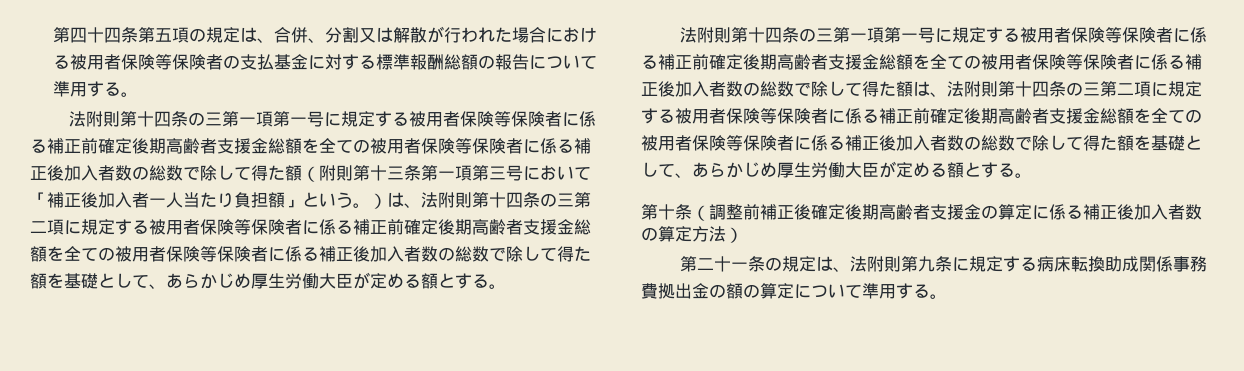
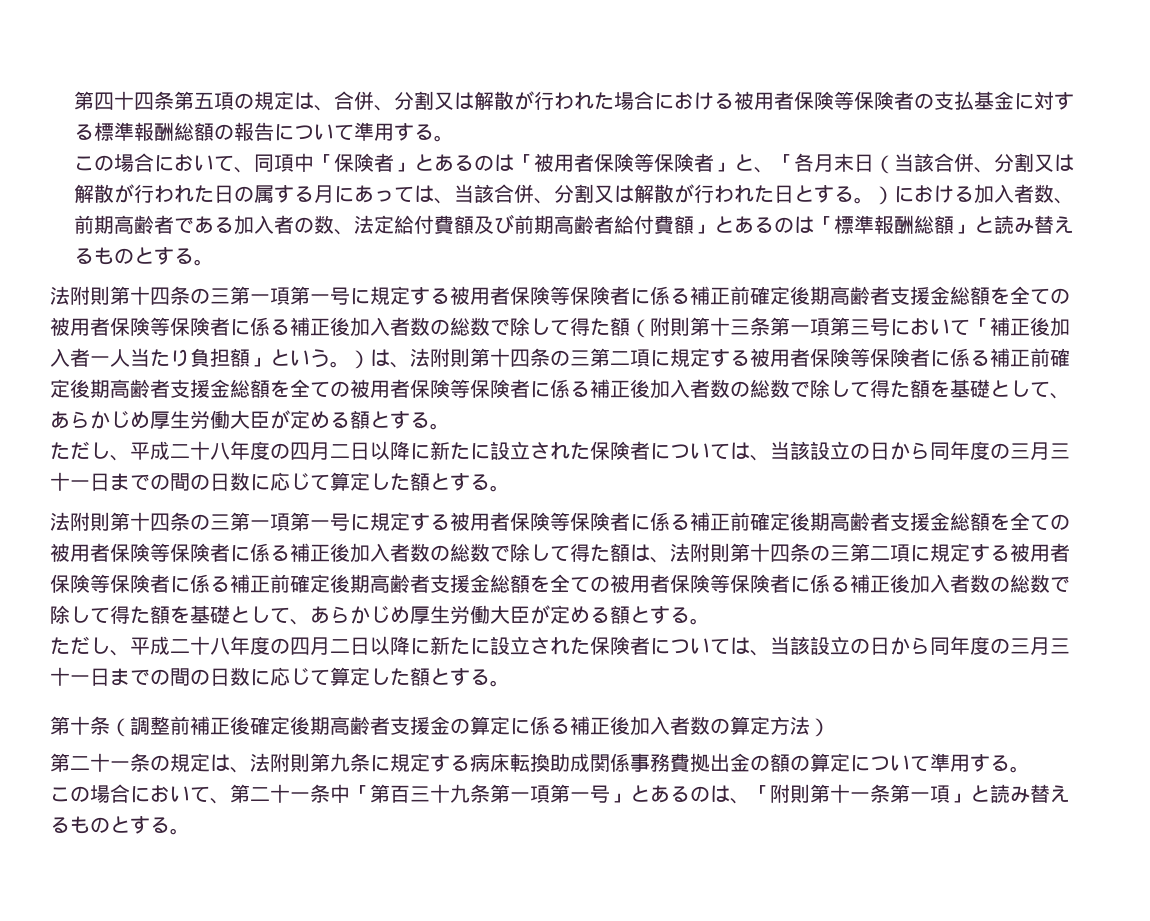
+ この場合において、同項中「保険者」とあるのは「被用者保険等保険者」と、「各月末日（当該合併、分割又は解散が行われた日の属する月にあっては、当該合併、分割又は解散が行われた日とする。）における加入者数、前期高齢者である加入者の数、法定給付費額及び前期高齢者給付費額」とあるのは「標準報酬総額」と読み替えるものとする。
  法附則第十四条の三第一項第一号に規定する被用者保険等保険者に係る補正前確定後期高齢者支援金総額を全ての被用者保険等保険者に係る補正後加入者数の総数で除して得た額（附則第十三条第一項第三号において「補正後加入者一人当たり負担額」という。）は、法附則第十四条の三第二項に規定する被用者保険等保険者に係る補正前確定後期高齢者支援金総額を全ての被用者保険等保険者に係る補正後加入者数の総数で除して得た額を基礎として、あらかじめ厚生労働大臣が定める額とする。
+ ただし、平成二十八年度の四月二日以降に新たに設立された保険者については、当該設立の日から同年度の三月三十一日までの間の日数に応じて算定した額とする。
  法附則第十四条の三第一項第一号に規定する被用者保険等保険者に係る補正前確定後期高齢者支援金総額を全ての被用者保険等保険者に係る補正後加入者数の総数で除して得た額は、法附則第十四条の三第二項に規定する被用者保険等保険者に係る補正前確定後期高齢者支援金総額を全ての被用者保険等保険者に係る補正後加入者数の総数で除して得た額を基礎として、あらかじめ厚生労働大臣が定める額とする。
+ ただし、平成二十八年度の四月二日以降に新たに設立された保険者については、当該設立の日から同年度の三月三十一日までの間の日数に応じて算定した額とする。
+ この場合において、第二十一条中「第百三十九条第一項第一号」とあるのは、「附則第十一条第一項」と読み替えるものとする。

